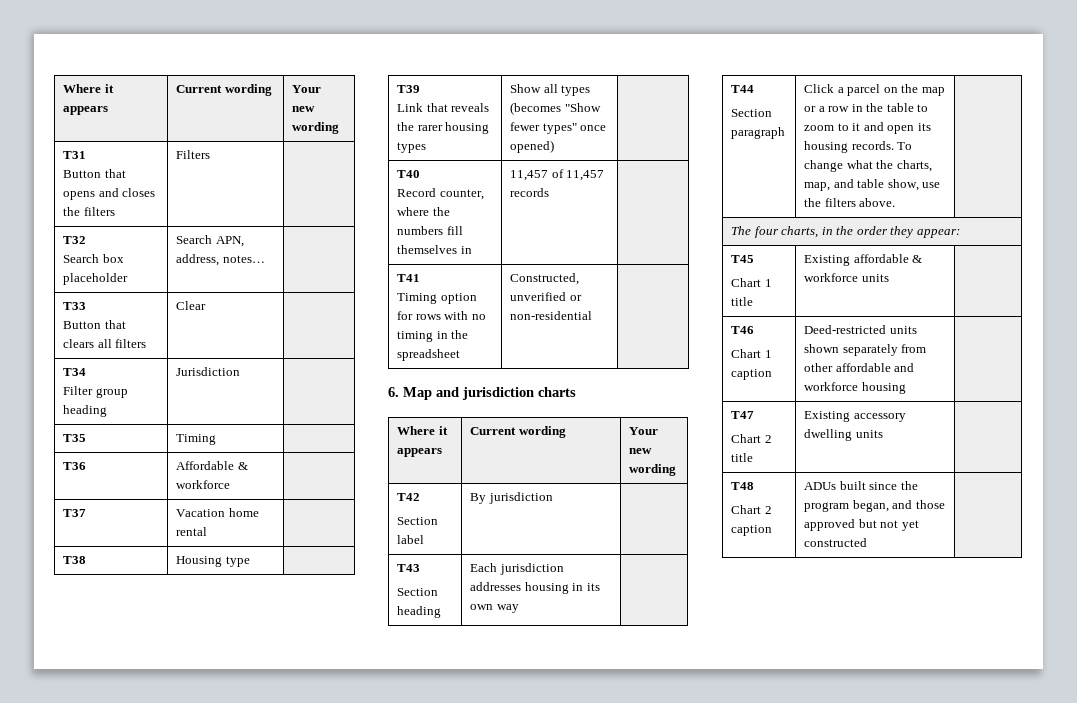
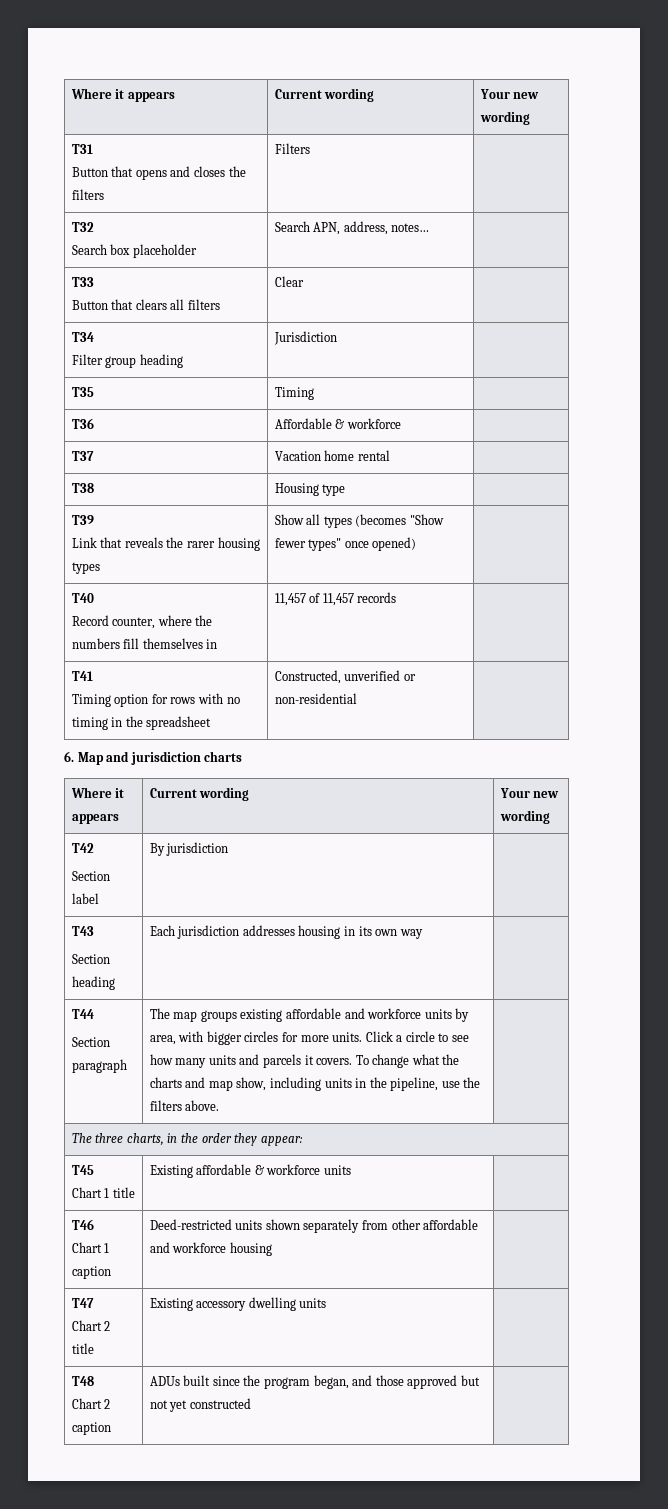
- Click a parcel on the map or a row in the table to zoom to it and open its housing records. To change what the charts, map, and table show, use the filters above.
+ The map groups existing affordable and workforce units by area, with bigger circles for more units. Click a circle to see how many units and parcels it covers. To change what the charts and map show, including units in the pipeline, use the filters above.
- The four charts, in the order they appear:
+ The three charts, in the order they appear:

